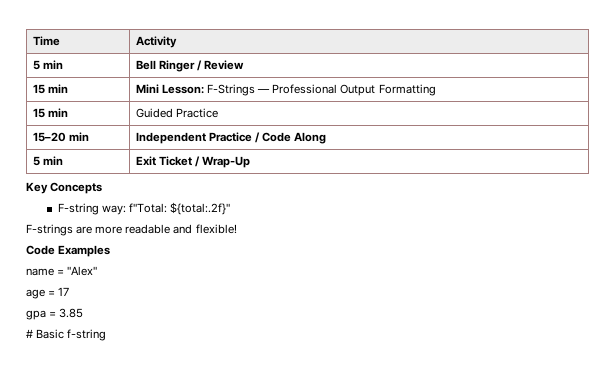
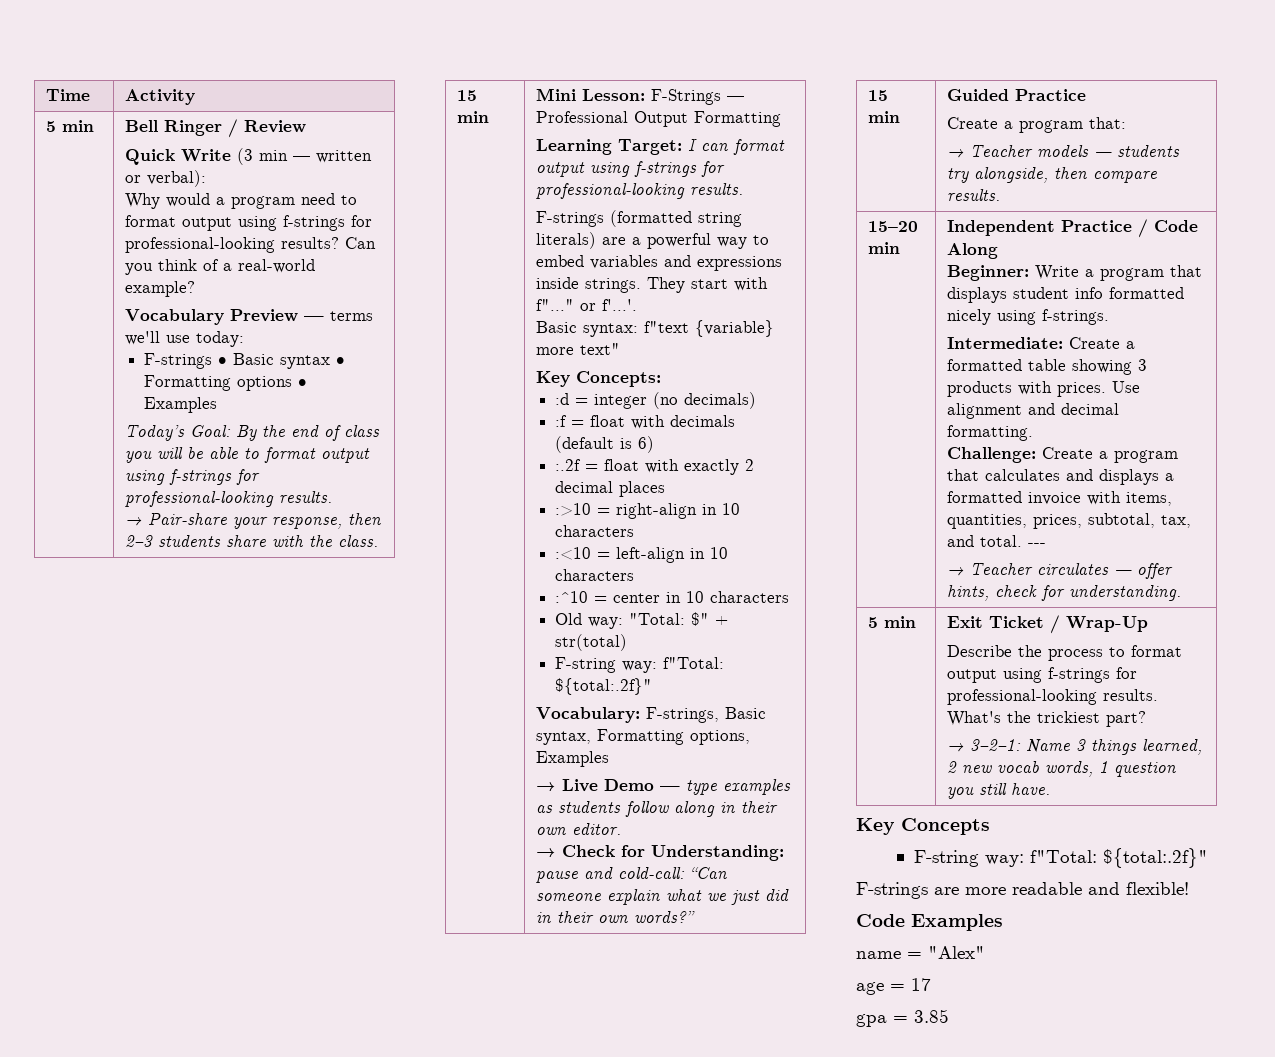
+ Quick Write (3 min — written or verbal):
+ Why would a program need to format output using f-strings for professional-looking results? Can you think of a real-world example?
+ Vocabulary Preview — terms we'll use today:
+ F-strings • Basic syntax • Formatting options • Examples
+ Today’s Goal: By the end of class you will be able to format output using f-strings for professional-looking results.
+ → Pair-share your response, then 2–3 students share with the class.
+ Learning Target: I can format output using f-strings for professional-looking results.
+ F-strings (formatted string literals) are a powerful way to embed variables and expressions inside strings. They start with f"..." or f'...'.
+ Basic syntax: f"text {variable} more text"
+ Key Concepts:
+ :d = integer (no decimals)
+ :f = float with decimals (default is 6)
+ :.2f = float with exactly 2 decimal places
+ :>10 = right-align in 10 characters
+ :<10 = left-align in 10 characters
+ :^10 = center in 10 characters
+ Old way: "Total: $" + str(total)
+ F-string way: f"Total: ${total:.2f}"
+ Vocabulary: F-strings, Basic syntax, Formatting options, Examples
+ → Live Demo — type examples as students follow along in their own editor.
+ → Check for Understanding: pause and cold-call: “Can someone explain what we just did in their own words?”
  15 min | Guided Practice
+ Create a program that:
+ → Teacher models — students try alongside, then compare results.
+ Beginner: Write a program that displays student info formatted nicely using f-strings.
+ Intermediate: Create a formatted table showing 3 products with prices. Use alignment and decimal formatting.
+ Challenge: Create a program that calculates and displays a formatted invoice with items, quantities, prices, subtotal, tax, and total. ---
+ → Teacher circulates — offer hints, check for understanding.
  5 min | Exit Ticket / Wrap-Up
+ Describe the process to format output using f-strings for professional-looking results. What's the trickiest part?
+ → 3–2–1: Name 3 things learned, 2 new vocab words, 1 question you still have.
- # Basic f-string

